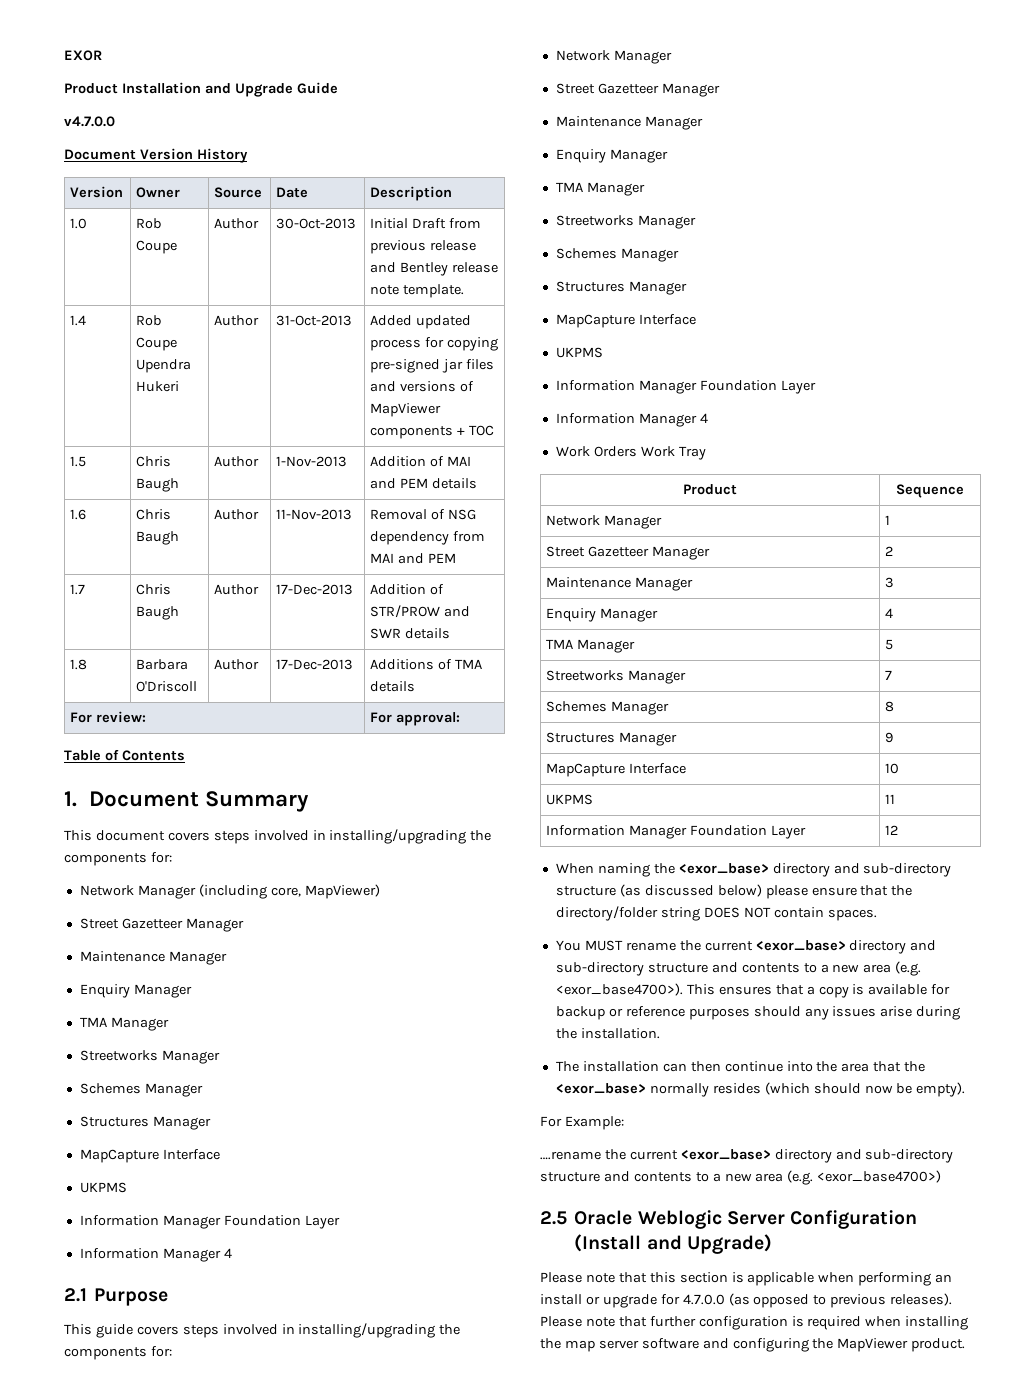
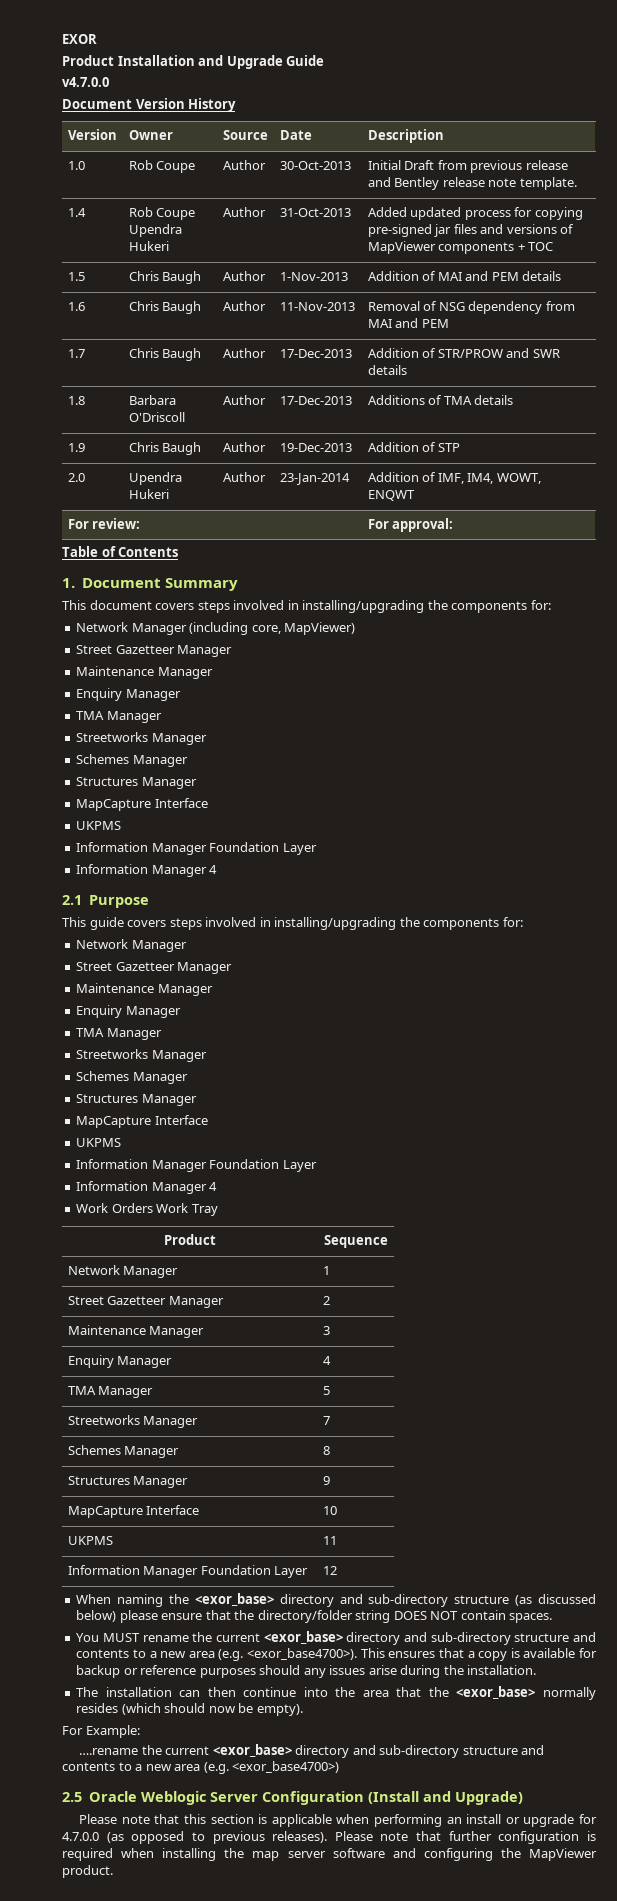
+ 1.9 | Chris Baugh | Author | 19-Dec-2013 | Addition of STP
+ 2.0 | Upendra Hukeri | Author | 23-Jan-2014 | Addition of IMF, IM4, WOWT, ENQWT

